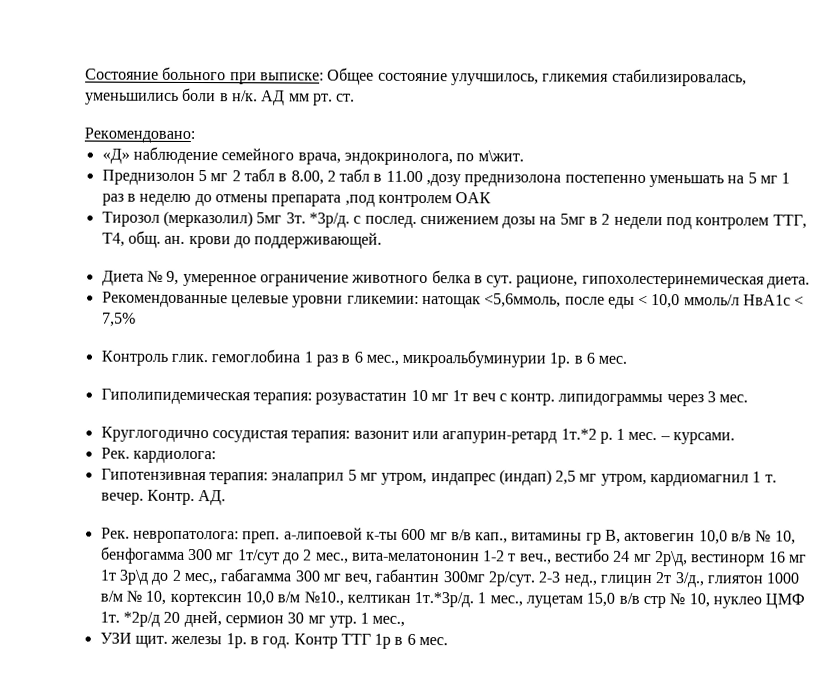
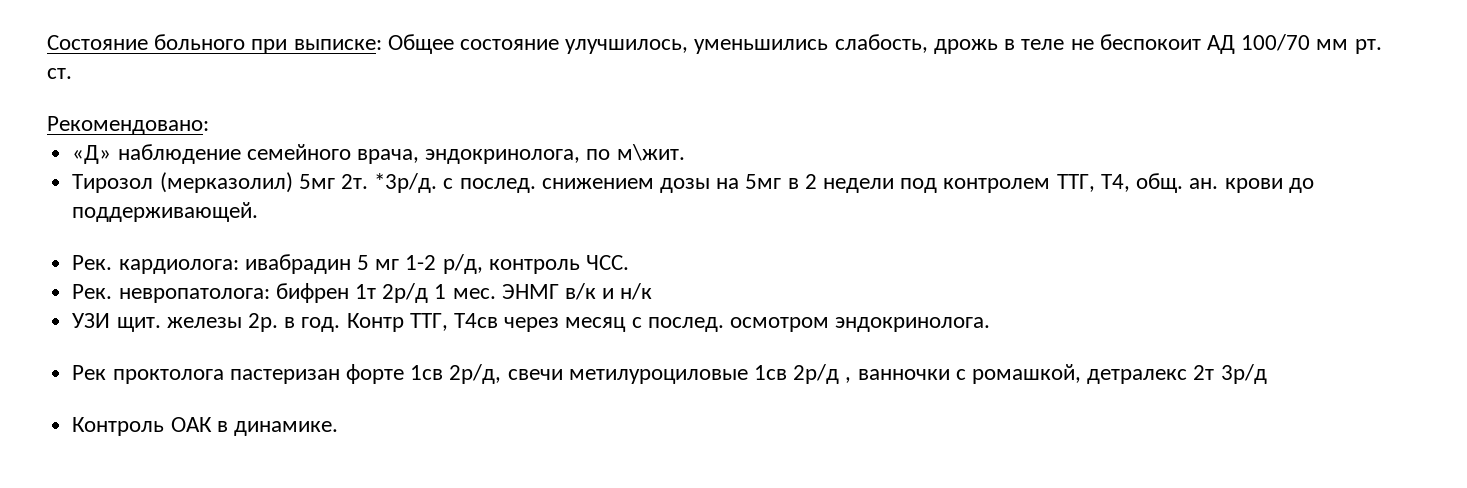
- Состояние больного при выписке: Общее состояние улучшилось, гликемия стабилизировалась, уменьшились боли в н/к. АД мм рт. ст.
+ Состояние больного при выписке: Общее состояние улучшилось, уменьшились слабость, дрожь в теле не беспокоит АД 100/70 мм рт. ст.
- Преднизолон 5 мг 2 табл в 8.00, 2 табл в 11.00 ,дозу преднизолона постепенно уменьшать на 5 мг 1 раз в неделю до отмены препарата ,под контролем ОАК
- Тирозол (мерказолил) 5мг 3т.
+ Тирозол (мерказолил) 5мг 2т.
- Диета № 9, умеренное ограничение животного белка в сут. рационе, гипохолестеринемическая диета.
- Рекомендованные целевые уровни гликемии: натощак <5,6ммоль, после еды < 10,0 ммоль/л НвА1с < 7,5%
- Контроль глик. гемоглобина 1 раз в 6 мес., микроальбуминурии 1р. в 6 мес.
- Гиполипидемическая терапия: розувастатин 10 мг 1т веч с контр. липидограммы через 3 мес.
- Круглогодично сосудистая терапия: вазонит или агапурин-ретард 1т.*2 р. 1 мес. – курсами.
- Рек. кардиолога:
- Гипотензивная терапия: эналаприл 5 мг утром, индапрес (индап) 2,5 мг утром, кардиомагнил 1 т. вечер. Контр. АД.
- Рек. невропатолога: преп. а-липоевой к-ты 600 мг в/в кап., витамины гр В, актовегин 10,0 в/в № 10, бенфогамма 300 мг 1т/сут до 2 мес., вита-мелатононин 1-2 т веч., вестибо 24 мг 2р\д, вестинорм 16 мг 1т 3р\д до 2 мес,, габагамма 300 мг веч, габантин 300мг 2р/сут. 2-3 нед., глицин 2т 3/д., глиятон 1000 в/м № 10, кортексин 10,0 в/м №10., келтикан 1т.*3р/д. 1 мес., луцетам 15,0 в/в стр № 10, нуклео ЦМФ 1т. *2р/д 20 дней, сермион 30 мг утр. 1 мес.,
+ Рек. кардиолога: ивабрадин 5 мг 1-2 р/д, контроль ЧСС.
+ Рек. невропатолога: бифрен 1т 2р/д 1 мес. ЭНМГ в/к и н/к
- УЗИ щит. железы 1р. в год.
+ УЗИ щит. железы 2р. в год.
- Контр ТТГ 1р в 6 мес.
+ Контр ТТГ, Т4св через месяц с послед. осмотром эндокринолога.
+ Рек проктолога пастеризан форте 1св 2р/д, свечи метилуроциловые 1св 2р/д , ванночки с ромашкой, детралекс 2т 3р/д
+ Контроль ОАК в динамике.

